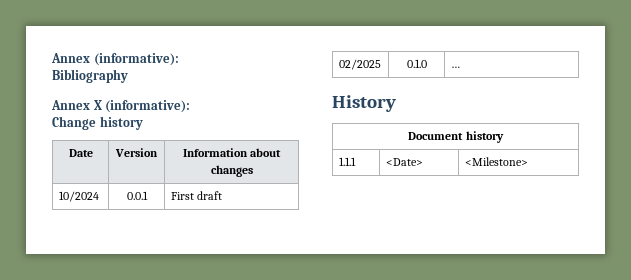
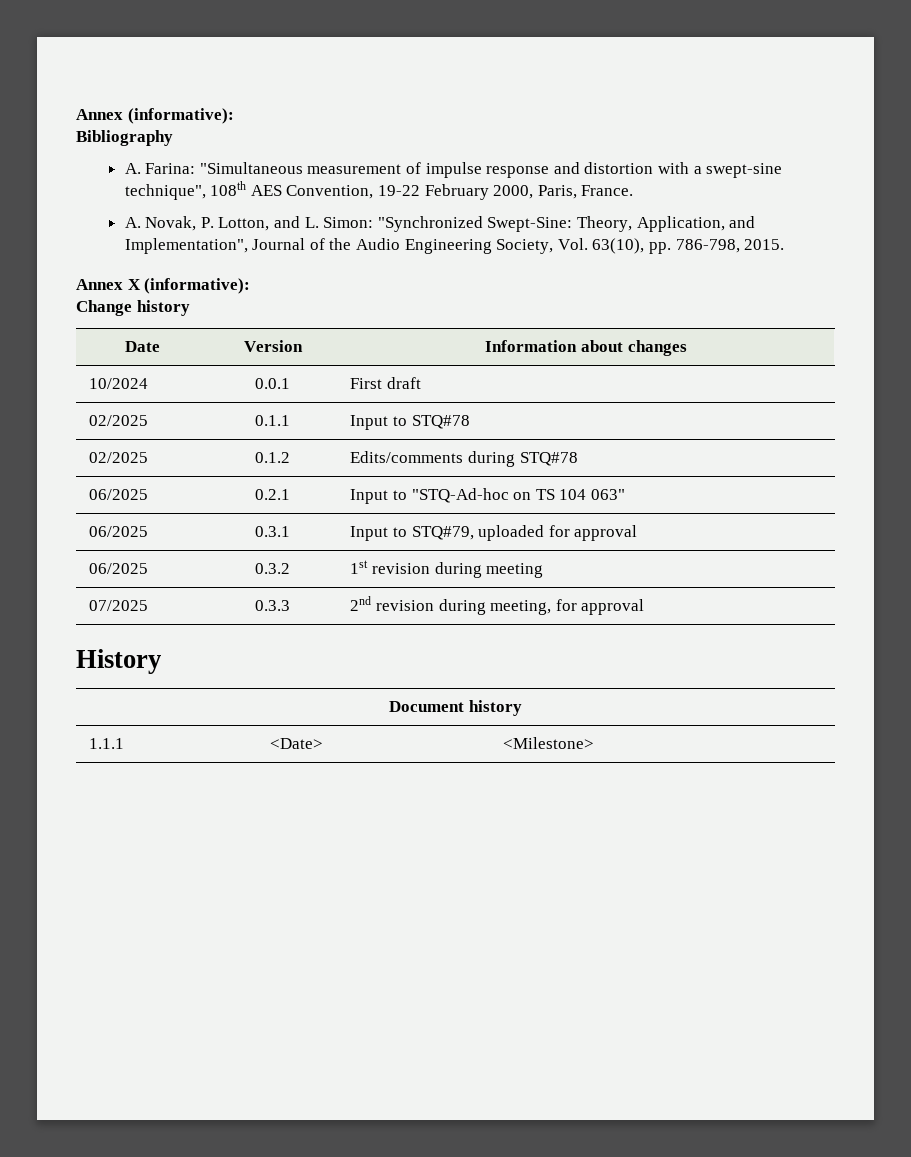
+ A. Farina: "Simultaneous measurement of impulse response and distortion with a swept-sine technique", 108th AES Convention, 19-22 February 2000, Paris, France.
+ A. Novak, P. Lotton, and L. Simon: "Synchronized Swept-Sine: Theory, Application, and Implementation", Journal of the Audio Engineering Society, Vol. 63(10), pp. 786-798, 2015.
- 02/2025 | 0.1.0 | …
+ 02/2025 | 0.1.1 | Input to STQ#78
+ 02/2025 | 0.1.2 | Edits/comments during STQ#78
+ 06/2025 | 0.2.1 | Input to "STQ-Ad-hoc on TS 104 063"
+ 06/2025 | 0.3.1 | Input to STQ#79, uploaded for approval
+ 06/2025 | 0.3.2 | 1st revision during meeting
+ 07/2025 | 0.3.3 | 2nd revision during meeting, for approval

